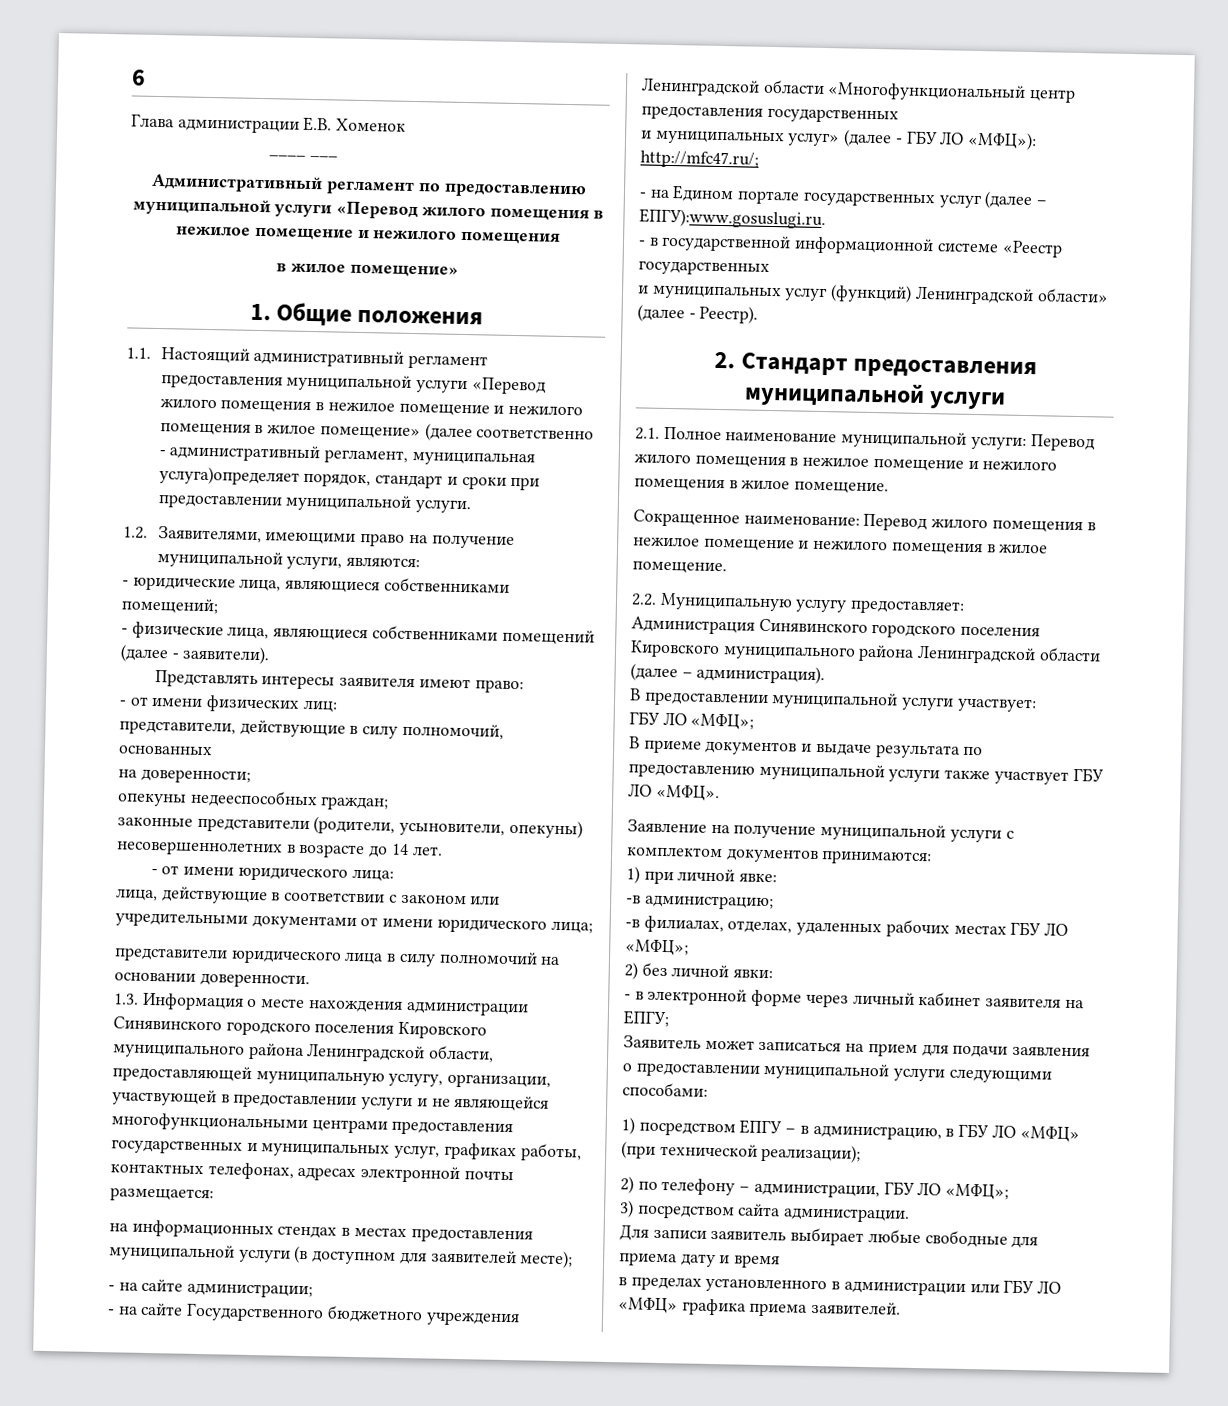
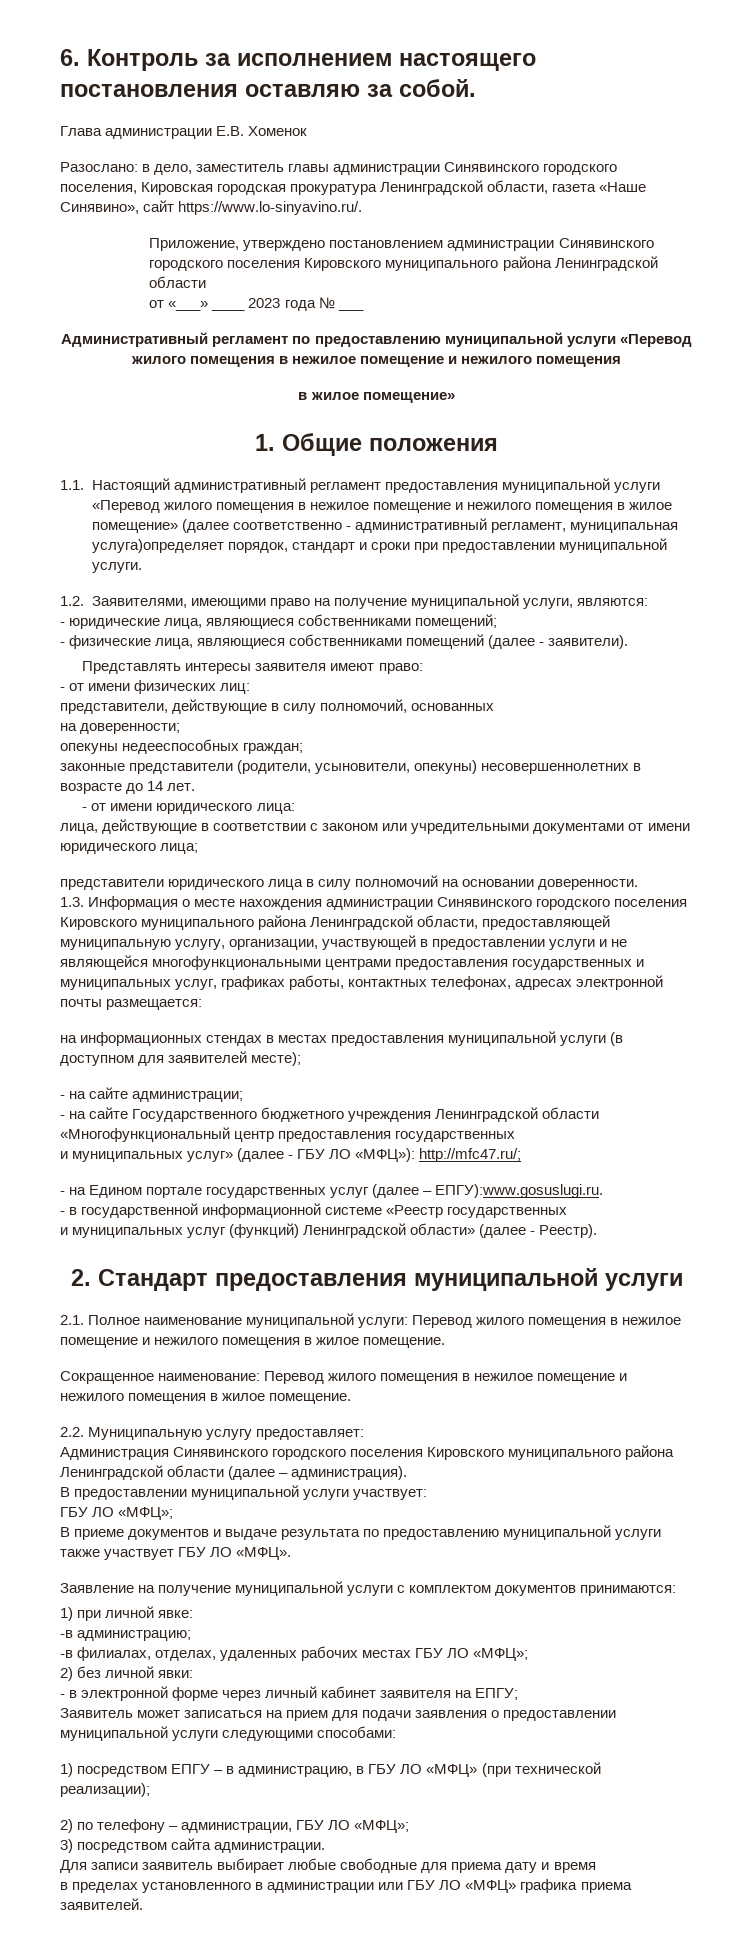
- 6
+ 6. Контроль за исполнением настоящего постановления оставляю за собой.
  Глава администрации Е.В. Хоменок
- ____ ___
+ Разослано: в дело, заместитель главы администрации Синявинского городского поселения, Кировская городская прокуратура Ленинградской области, газета «Наше Синявино», сайт https://www.lo-sinyavino.ru/.
+ Приложение, утверждено постановлением администрации Синявинского городского поселения Кировского муниципального района Ленинградской области
+ от «___» ____ 2023 года № ___

